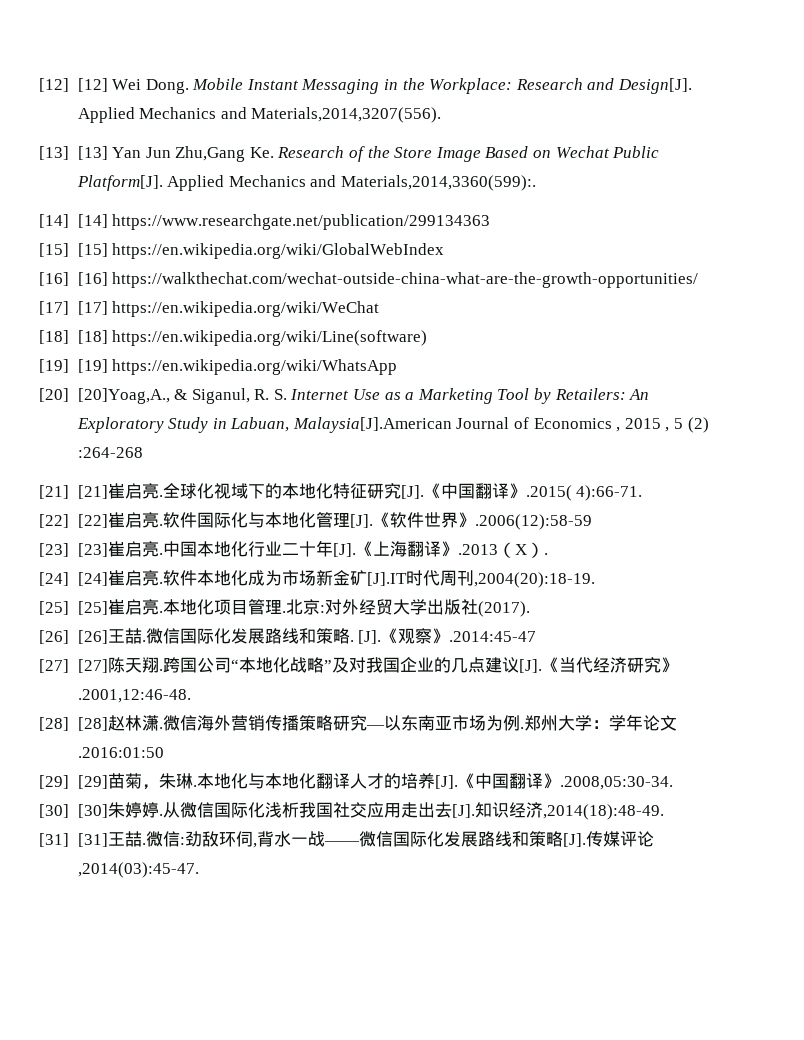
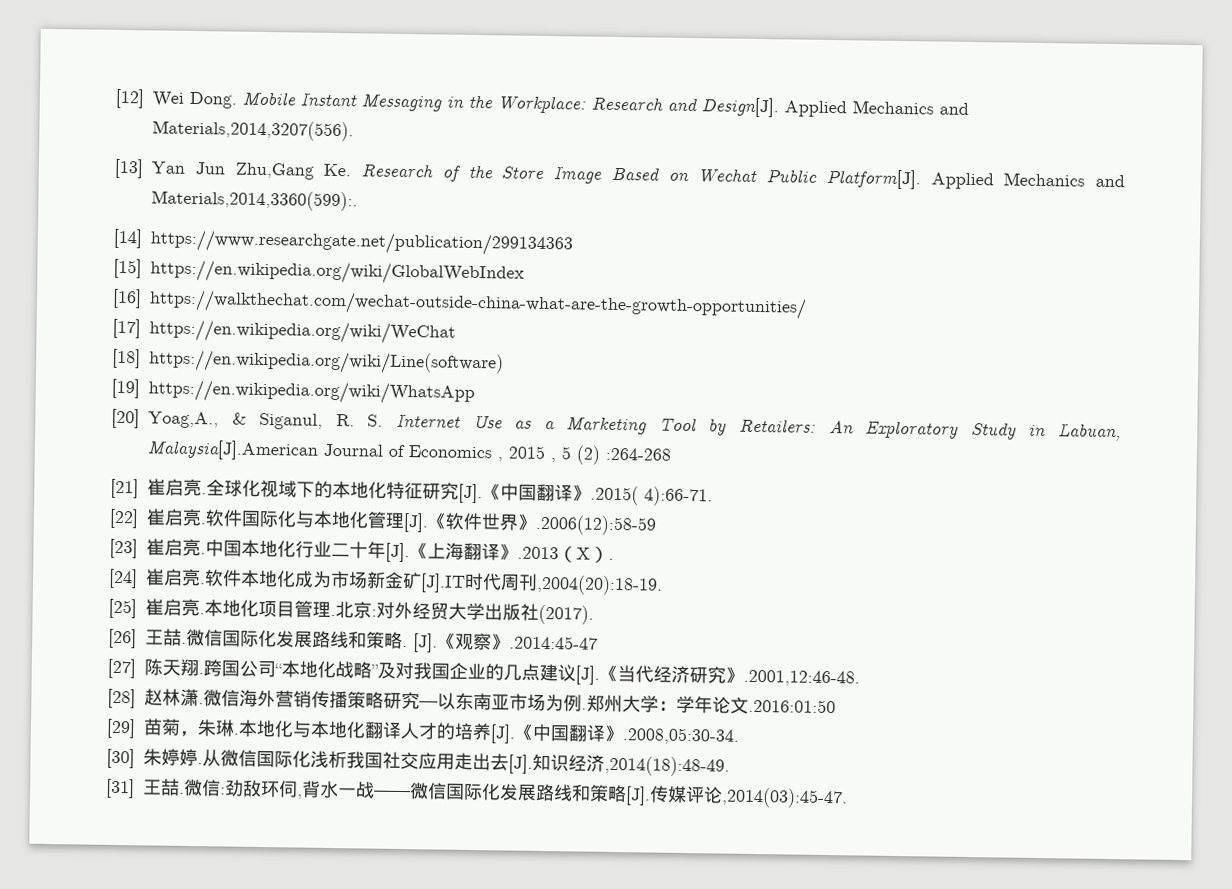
- [12] [12] Wei Dong.
+ [12] Wei Dong.
- [13] [13] Yan Jun Zhu,Gang Ke. Research of the Store Image Based on Wechat Public Platform[J].
+ [13] Yan Jun Zhu,Gang Ke. Research of the Store Image Based on Wechat Public Platform[J].
- [14] [14] https://www.researchgate.net/publication/299134363
+ [14] https://www.researchgate.net/publication/299134363
- [15] [15] https://en.wikipedia.org/wiki/GlobalWebIndex
+ [15] https://en.wikipedia.org/wiki/GlobalWebIndex
- [16] [16] https://walkthechat.com/wechat-outside-china-what-are-the-growth-opportunities/
+ [16] https://walkthechat.com/wechat-outside-china-what-are-the-growth-opportunities/
- [17] [17] https://en.wikipedia.org/wiki/WeChat
+ [17] https://en.wikipedia.org/wiki/WeChat
- [18] [18] https://en.wikipedia.org/wiki/Line(software)
+ [18] https://en.wikipedia.org/wiki/Line(software)
- [19] [19] https://en.wikipedia.org/wiki/WhatsApp
+ [19] https://en.wikipedia.org/wiki/WhatsApp
- [20] [20]Yoag,A., & Siganul, R. S. Internet Use as a Marketing Tool by Retailers: An Exploratory Study in Labuan, Malaysia[J].American Journal of Economics , 2015 , 5 (2) :264-268
+ [20] Yoag,A., & Siganul, R. S. Internet Use as a Marketing Tool by Retailers: An Exploratory Study in Labuan, Malaysia[J].American Journal of Economics , 2015 , 5 (2) :264-268
- [21] [21]崔启亮.
+ [21]崔启亮.
- [22] [22]崔启亮.
+ [22]崔启亮.
- [23] [23]崔启亮.
+ [23]崔启亮.
- [24] [24]崔启亮.
+ [24]崔启亮.
- [25] [25]崔启亮.
+ [25]崔启亮.
- [26] [26]王喆.
+ [26]王喆.
- [27] [27]陈天翔.
+ [27]陈天翔.
- [28] [28]赵林潇.
+ [28]赵林潇.
- [29] [29]苗菊，朱琳.
+ [29]苗菊，朱琳.
- [30] [30]朱婷婷.
+ [30]朱婷婷.
- [31] [31]王喆.
+ [31]王喆.

